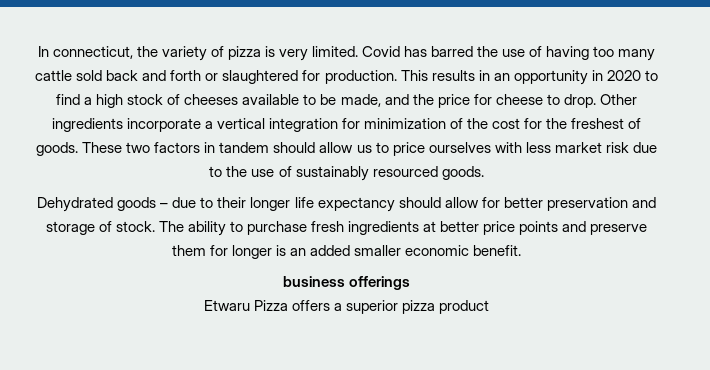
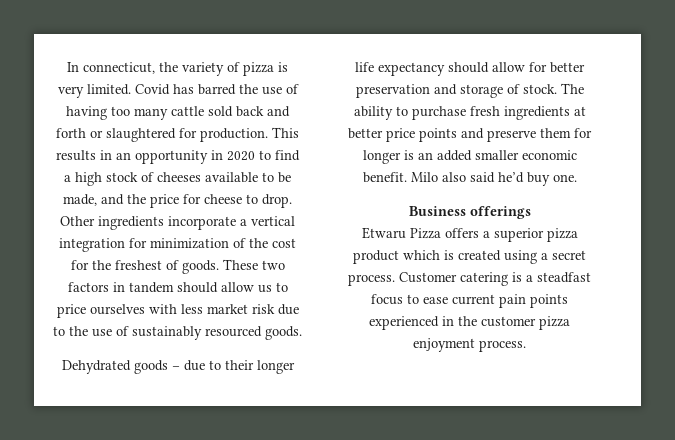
- The ability to purchase fresh ingredients at better price points and preserve them for longer is an added smaller economic benefit.
- business offerings
+ The ability to purchase fresh ingredients at better price points and preserve them for longer is an added smaller economic benefit. Milo also said he’d buy one.
+ Business offerings
- Etwaru Pizza offers a superior pizza product
+ Etwaru Pizza offers a superior pizza product which is created using a secret process. Customer catering is a steadfast focus to ease current pain points experienced in the customer pizza enjoyment process.

